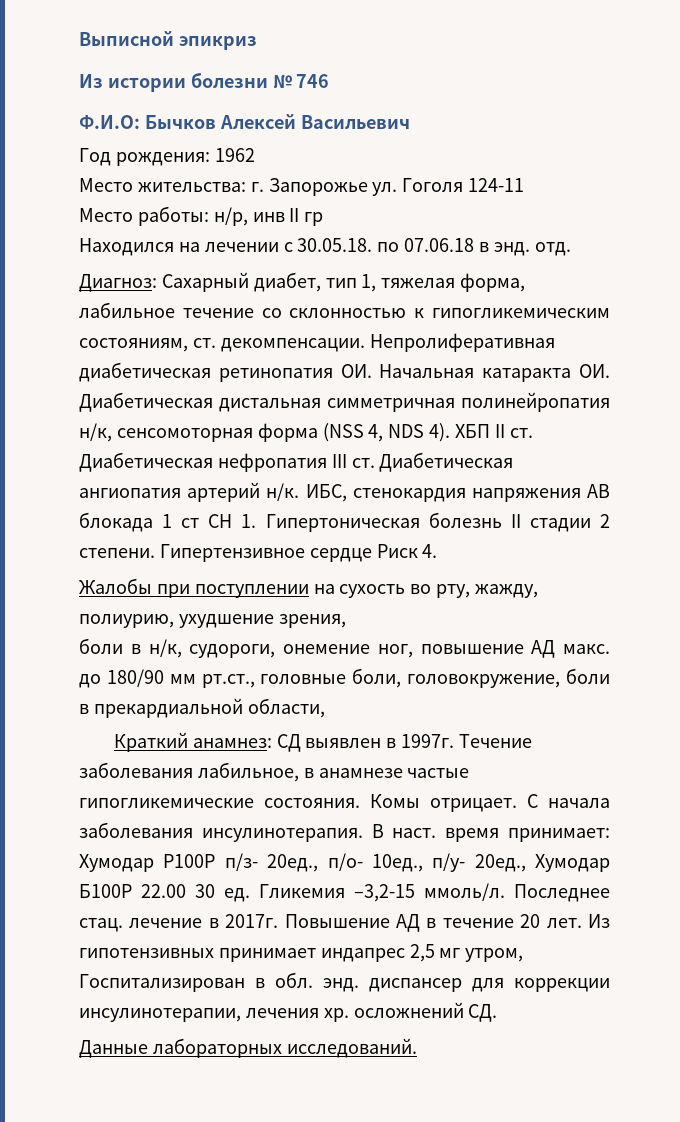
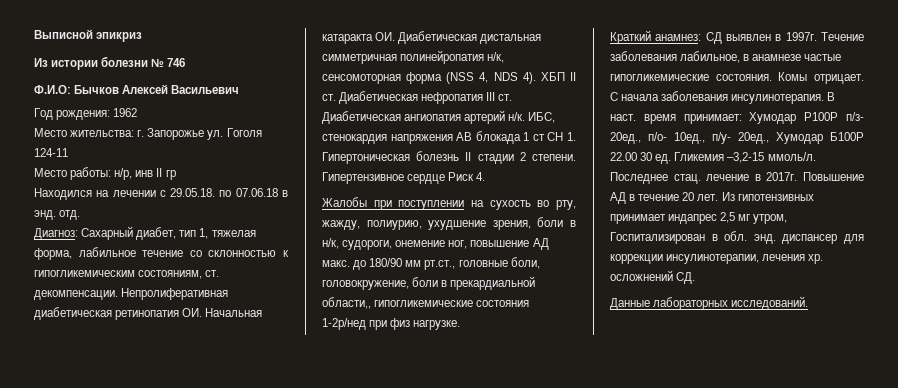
- Находился на лечении с 30.05.18. по 07.06.18 в энд. отд.
+ Находился на лечении с 29.05.18. по 07.06.18 в энд. отд.
- Жалобы при поступлении на сухость во рту, жажду, полиурию, ухудшение зрения,
- боли в н/к, судороги, онемение ног, повышение АД макс. до 180/90 мм рт.ст., головные боли, головокружение, боли в прекардиальной области,
+ Жалобы при поступлении на сухость во рту, жажду, полиурию, ухудшение зрения, боли в н/к, судороги, онемение ног, повышение АД макс. до 180/90 мм рт.ст., головные боли, головокружение, боли в прекардиальной области,, гипогликемические состояния 1-2р/нед при физ нагрузке.

